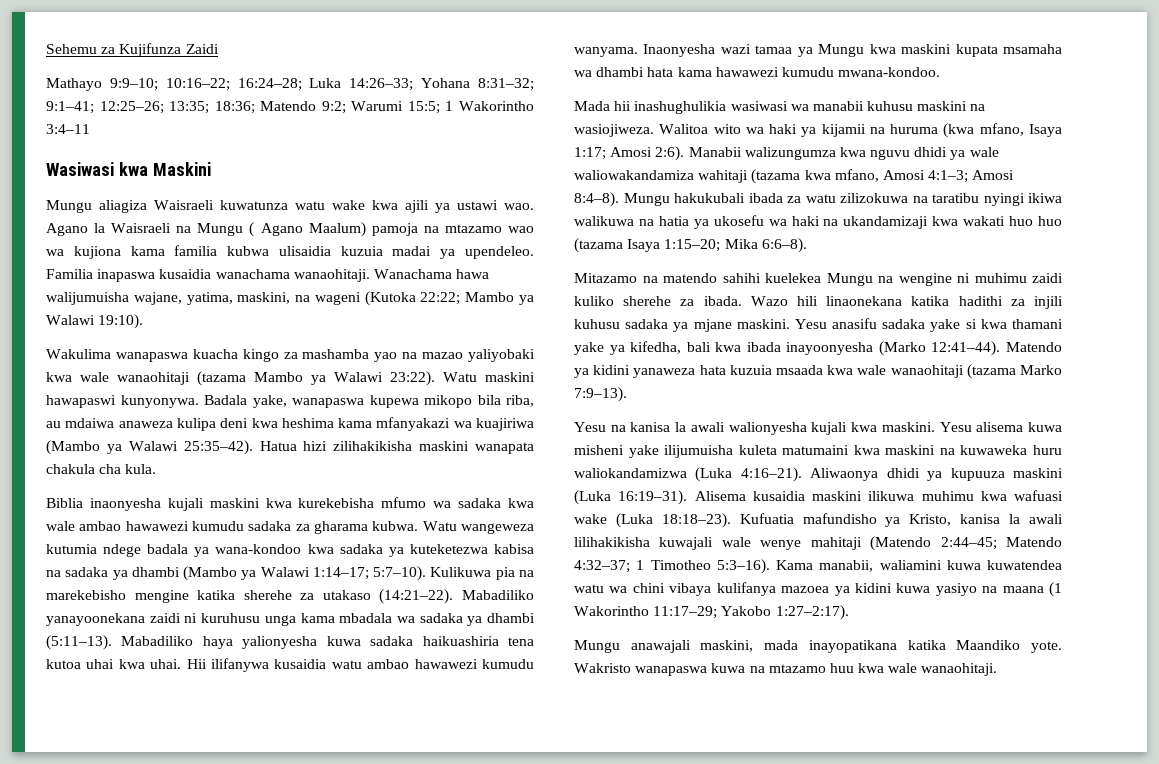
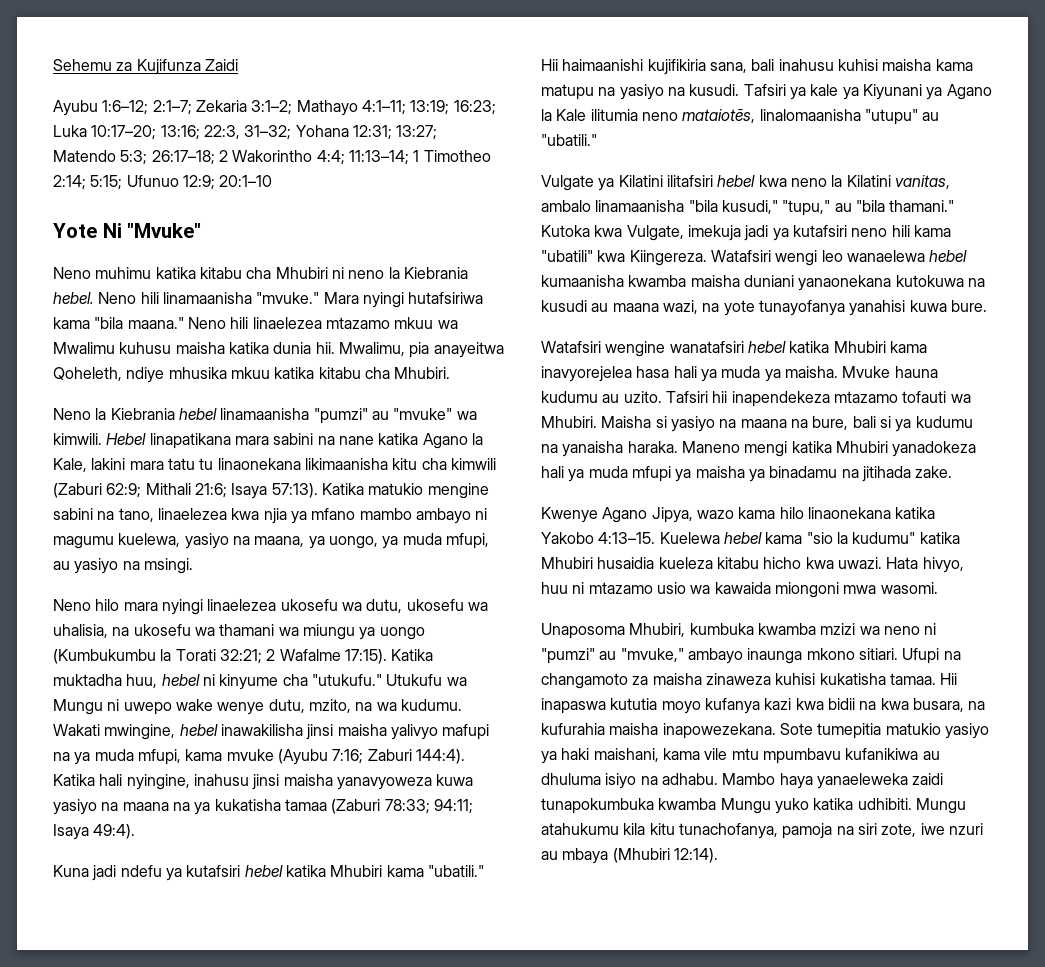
- Mathayo 9:9–10; 10:16–22; 16:24–28; Luka 14:26–33; Yohana 8:31–32; 9:1–41; 12:25–26; 13:35; 18:36; Matendo 9:2; Warumi 15:5; 1 Wakorintho 3:4–11
- Wasiwasi kwa Maskini
- Mungu aliagiza Waisraeli kuwatunza watu wake kwa ajili ya ustawi wao. Agano la Waisraeli na Mungu ( Agano Maalum) pamoja na mtazamo wao wa kujiona kama familia kubwa ulisaidia kuzuia madai ya upendeleo. Familia inapaswa kusaidia wanachama wanaohitaji. Wanachama hawa walijumuisha wajane, yatima, maskini, na wageni (Kutoka 22:22; Mambo ya Walawi 19:10).
- Wakulima wanapaswa kuacha kingo za mashamba yao na mazao yaliyobaki kwa wale wanaohitaji (tazama Mambo ya Walawi 23:22). Watu maskini hawapaswi kunyonywa. Badala yake, wanapaswa kupewa mikopo bila riba, au mdaiwa anaweza kulipa deni kwa heshima kama mfanyakazi wa kuajiriwa (Mambo ya Walawi 25:35–42). Hatua hizi zilihakikisha maskini wanapata chakula cha kula.
- Biblia inaonyesha kujali maskini kwa kurekebisha mfumo wa sadaka kwa wale ambao hawawezi kumudu sadaka za gharama kubwa. Watu wangeweza kutumia ndege badala ya wana-kondoo kwa sadaka ya kuteketezwa kabisa na sadaka ya dhambi (Mambo ya Walawi 1:14–17; 5:7–10). Kulikuwa pia na marekebisho mengine katika sherehe za utakaso (14:21–22). Mabadiliko yanayoonekana zaidi ni kuruhusu unga kama mbadala wa sadaka ya dhambi (5:11–13). Mabadiliko haya yalionyesha kuwa sadaka haikuashiria tena kutoa uhai kwa uhai. Hii ilifanywa kusaidia watu ambao hawawezi kumudu wanyama. Inaonyesha wazi tamaa ya Mungu kwa maskini kupata msamaha wa dhambi hata kama hawawezi kumudu mwana-kondoo.
- Mada hii inashughulikia wasiwasi wa manabii kuhusu maskini na wasiojiweza. Walitoa wito wa haki ya kijamii na huruma (kwa mfano, Isaya 1:17; Amosi 2:6). Manabii walizungumza kwa nguvu dhidi ya wale waliowakandamiza wahitaji (tazama kwa mfano, Amosi 4:1–3; Amosi 8:4–8). Mungu hakukubali ibada za watu zilizokuwa na taratibu nyingi ikiwa walikuwa na hatia ya ukosefu wa haki na ukandamizaji kwa wakati huo huo (tazama Isaya 1:15–20; Mika 6:6–8).
- Mitazamo na matendo sahihi kuelekea Mungu na wengine ni muhimu zaidi kuliko sherehe za ibada. Wazo hili linaonekana katika hadithi za injili kuhusu sadaka ya mjane maskini. Yesu anasifu sadaka yake si kwa thamani yake ya kifedha, bali kwa ibada inayoonyesha (Marko 12:41–44). Matendo ya kidini yanaweza hata kuzuia msaada kwa wale wanaohitaji (tazama Marko 7:9–13).
- Yesu na kanisa la awali walionyesha kujali kwa maskini. Yesu alisema kuwa misheni yake ilijumuisha kuleta matumaini kwa maskini na kuwaweka huru waliokandamizwa (Luka 4:16–21). Aliwaonya dhidi ya kupuuza maskini (Luka 16:19–31). Alisema kusaidia maskini ilikuwa muhimu kwa wafuasi wake (Luka 18:18–23). Kufuatia mafundisho ya Kristo, kanisa la awali lilihakikisha kuwajali wale wenye mahitaji (Matendo 2:44–45; Matendo 4:32–37; 1 Timotheo 5:3–16). Kama manabii, waliamini kuwa kuwatendea watu wa chini vibaya kulifanya mazoea ya kidini kuwa yasiyo na maana (1 Wakorintho 11:17–29; Yakobo 1:27–2:17).
- Mungu anawajali maskini, mada inayopatikana katika Maandiko yote. Wakristo wanapaswa kuwa na mtazamo huu kwa wale wanaohitaji.
+ Ayubu 1:6–12; 2:1–7; Zekaria 3:1–2; Mathayo 4:1–11; 13:19; 16:23; Luka 10:17–20; 13:16; 22:3, 31–32; Yohana 12:31; 13:27; Matendo 5:3; 26:17–18; 2 Wakorintho 4:4; 11:13–14; 1 Timotheo 2:14; 5:15; Ufunuo 12:9; 20:1–10
+ Yote Ni "Mvuke"
+ Neno muhimu katika kitabu cha Mhubiri ni neno la Kiebrania hebel. Neno hili linamaanisha "mvuke." Mara nyingi hutafsiriwa kama "bila maana." Neno hili linaelezea mtazamo mkuu wa Mwalimu kuhusu maisha katika dunia hii. Mwalimu, pia anayeitwa Qoheleth, ndiye mhusika mkuu katika kitabu cha Mhubiri.
+ Neno la Kiebrania hebel linamaanisha "pumzi" au "mvuke" wa kimwili. Hebel linapatikana mara sabini na nane katika Agano la Kale, lakini mara tatu tu linaonekana likimaanisha kitu cha kimwili (Zaburi 62:9; Mithali 21:6; Isaya 57:13). Katika matukio mengine sabini na tano, linaelezea kwa njia ya mfano mambo ambayo ni magumu kuelewa, yasiyo na maana, ya uongo, ya muda mfupi, au yasiyo na msingi.
+ Neno hilo mara nyingi linaelezea ukosefu wa dutu, ukosefu wa uhalisia, na ukosefu wa thamani wa miungu ya uongo (Kumbukumbu la Torati 32:21; 2 Wafalme 17:15). Katika muktadha huu, hebel ni kinyume cha "utukufu." Utukufu wa Mungu ni uwepo wake wenye dutu, mzito, na wa kudumu. Wakati mwingine, hebel inawakilisha jinsi maisha yalivyo mafupi na ya muda mfupi, kama mvuke (Ayubu 7:16; Zaburi 144:4). Katika hali nyingine, inahusu jinsi maisha yanavyoweza kuwa yasiyo na maana na ya kukatisha tamaa (Zaburi 78:33; 94:11; Isaya 49:4).
+ Kuna jadi ndefu ya kutafsiri hebel katika Mhubiri kama "ubatili." Hii haimaanishi kujifikiria sana, bali inahusu kuhisi maisha kama matupu na yasiyo na kusudi. Tafsiri ya kale ya Kiyunani ya Agano la Kale ilitumia neno mataiotēs, linalomaanisha "utupu" au "ubatili."
+ Vulgate ya Kilatini ilitafsiri hebel kwa neno la Kilatini vanitas, ambalo linamaanisha "bila kusudi," "tupu," au "bila thamani." Kutoka kwa Vulgate, imekuja jadi ya kutafsiri neno hili kama "ubatili" kwa Kiingereza. Watafsiri wengi leo wanaelewa hebel kumaanisha kwamba maisha duniani yanaonekana kutokuwa na kusudi au maana wazi, na yote tunayofanya yanahisi kuwa bure.
+ Watafsiri wengine wanatafsiri hebel katika Mhubiri kama inavyorejelea hasa hali ya muda ya maisha. Mvuke hauna kudumu au uzito. Tafsiri hii inapendekeza mtazamo tofauti wa Mhubiri. Maisha si yasiyo na maana na bure, bali si ya kudumu na yanaisha haraka. Maneno mengi katika Mhubiri yanadokeza hali ya muda mfupi ya maisha ya binadamu na jitihada zake.
+ Kwenye Agano Jipya, wazo kama hilo linaonekana katika Yakobo 4:13–15. Kuelewa hebel kama "sio la kudumu" katika Mhubiri husaidia kueleza kitabu hicho kwa uwazi. Hata hivyo, huu ni mtazamo usio wa kawaida miongoni mwa wasomi.
+ Unaposoma Mhubiri, kumbuka kwamba mzizi wa neno ni "pumzi" au "mvuke," ambayo inaunga mkono sitiari. Ufupi na changamoto za maisha zinaweza kuhisi kukatisha tamaa. Hii inapaswa kututia moyo kufanya kazi kwa bidii na kwa busara, na kufurahia maisha inapowezekana. Sote tumepitia matukio yasiyo ya haki maishani, kama vile mtu mpumbavu kufanikiwa au dhuluma isiyo na adhabu. Mambo haya yanaeleweka zaidi tunapokumbuka kwamba Mungu yuko katika udhibiti. Mungu atahukumu kila kitu tunachofanya, pamoja na siri zote, iwe nzuri au mbaya (Mhubiri 12:14).

